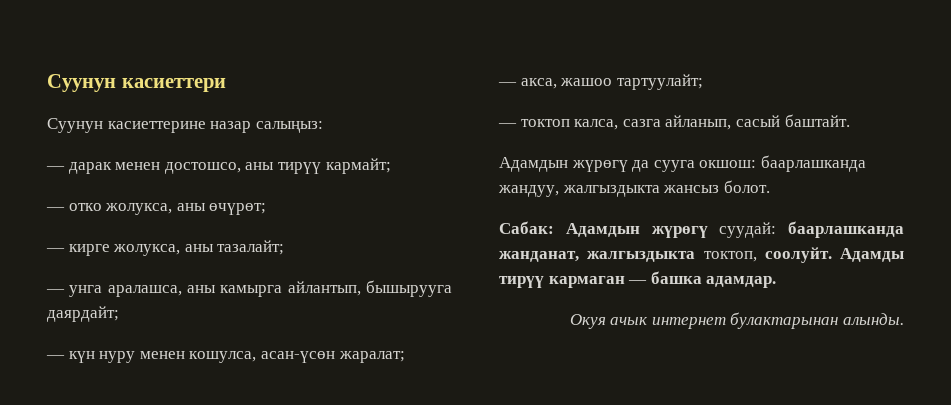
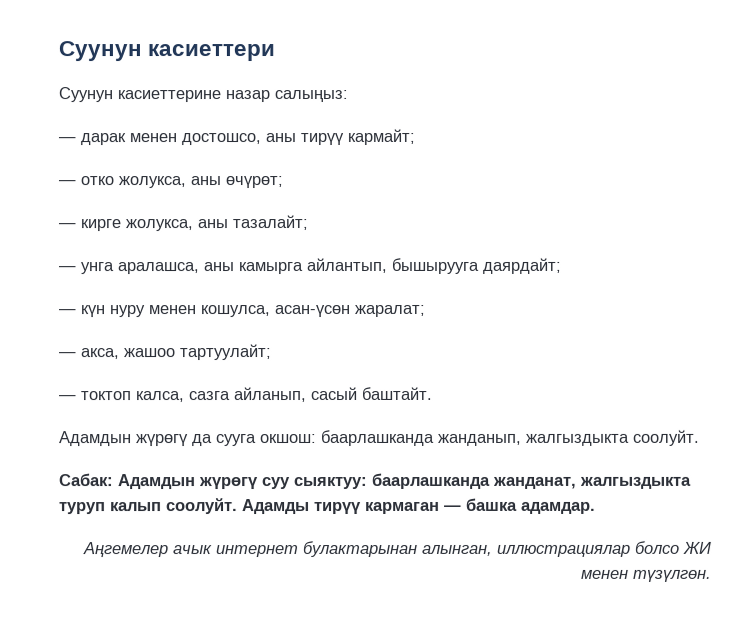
- Адамдын жүрөгү да сууга окшош: баарлашканда жандуу, жалгыздыкта жансыз болот.
+ Адамдын жүрөгү да сууга окшош: баарлашканда жанданып, жалгыздыкта соолуйт.
- Сабак: Адамдын жүрөгү суудай: баарлашканда жанданат, жалгыздыкта токтоп, соолуйт.
+ Сабак: Адамдын жүрөгү суу сыяктуу: баарлашканда жанданат, жалгыздыкта туруп калып соолуйт.
- Окуя ачык интернет булактарынан алынды.
+ Аңгемелер ачык интернет булактарынан алынган, иллюстрациялар болсо ЖИ менен түзүлгөн.

